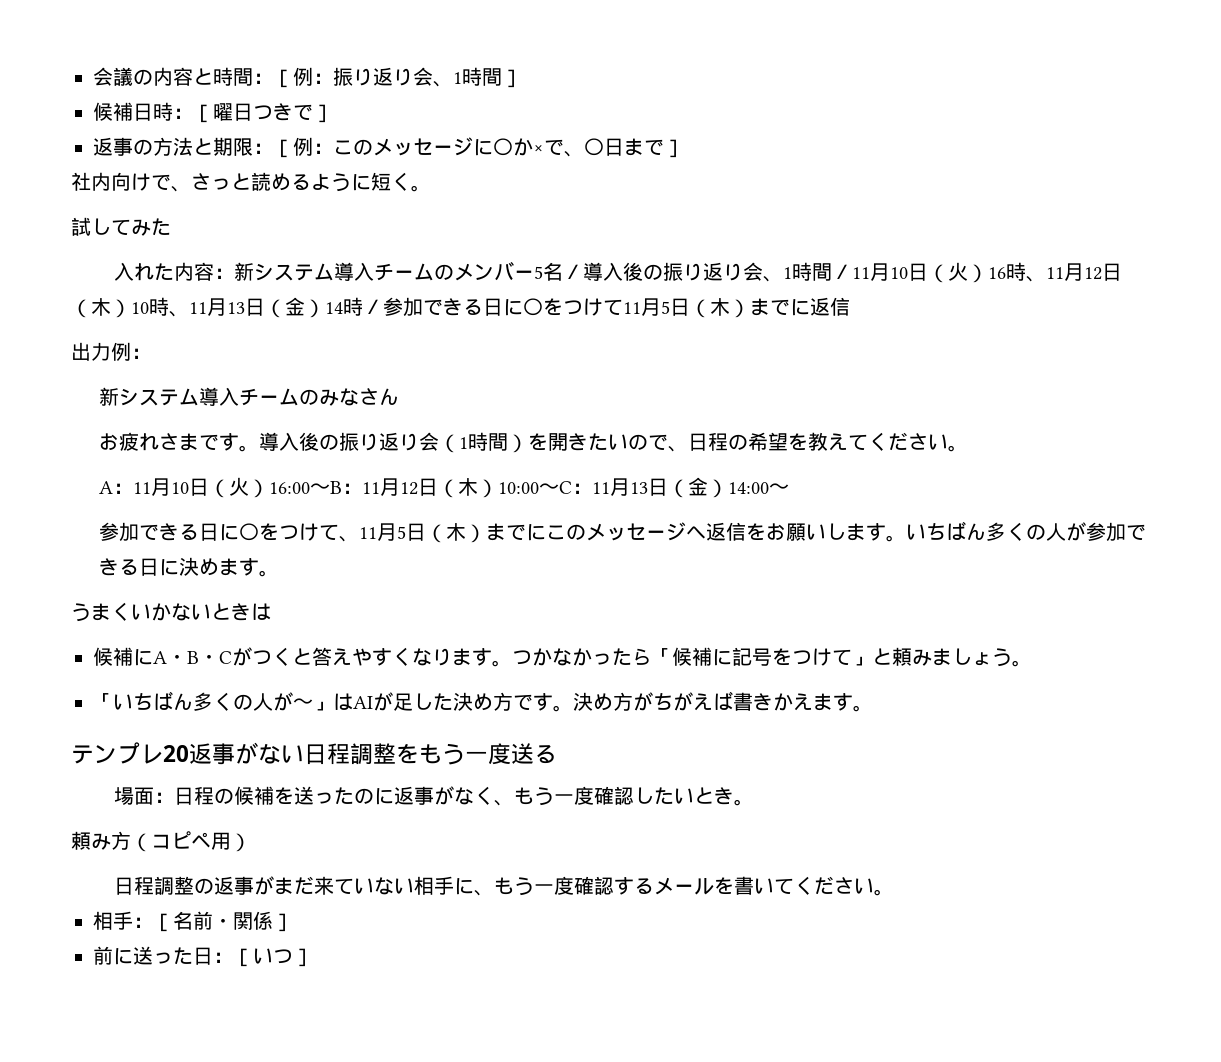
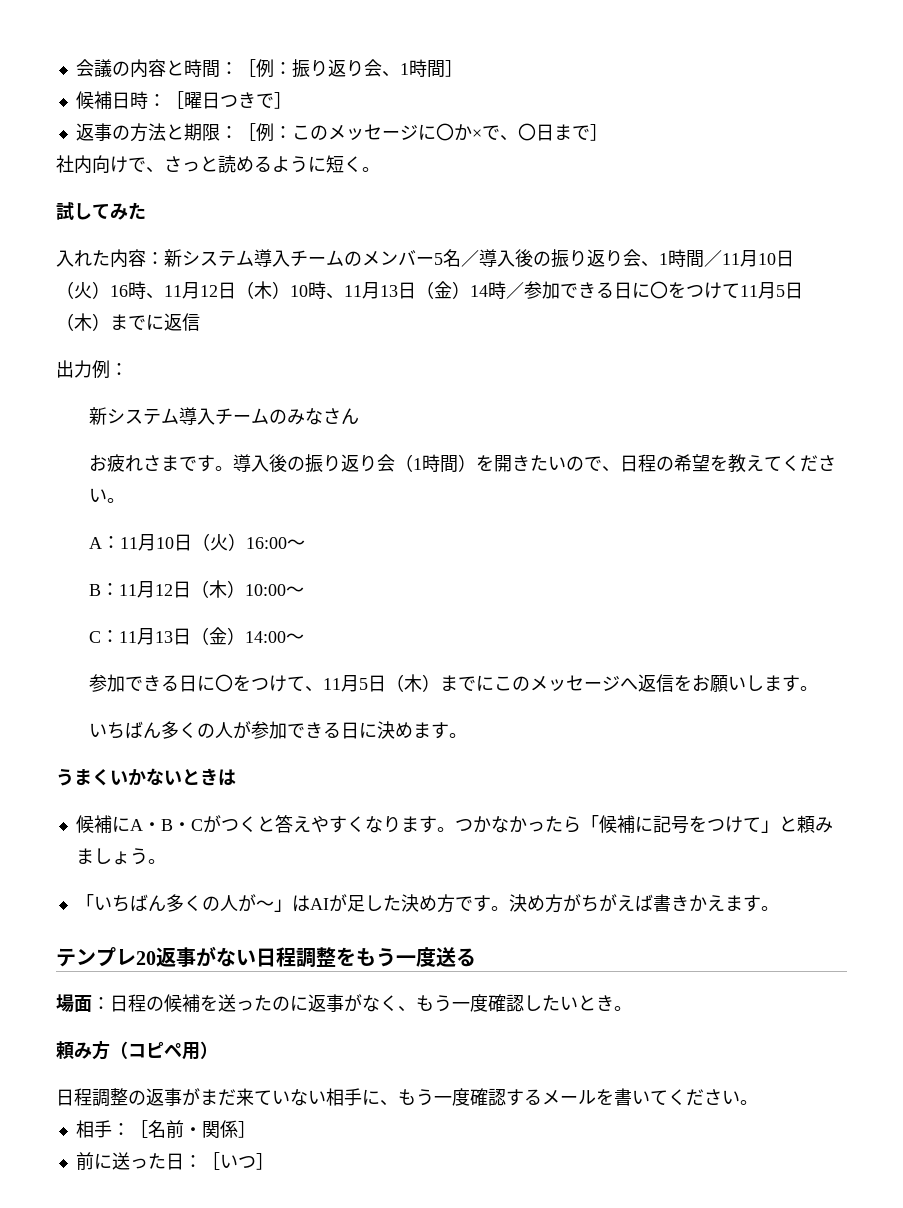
- A：11月10日（火）16:00〜B：11月12日（木）10:00〜C：11月13日（金）14:00〜
+ A：11月10日（火）16:00〜
+ B：11月12日（木）10:00〜
+ C：11月13日（金）14:00〜
- 参加できる日に〇をつけて、11月5日（木）までにこのメッセージへ返信をお願いします。いちばん多くの人が参加できる日に決めます。
+ 参加できる日に〇をつけて、11月5日（木）までにこのメッセージへ返信をお願いします。
+ いちばん多くの人が参加できる日に決めます。

